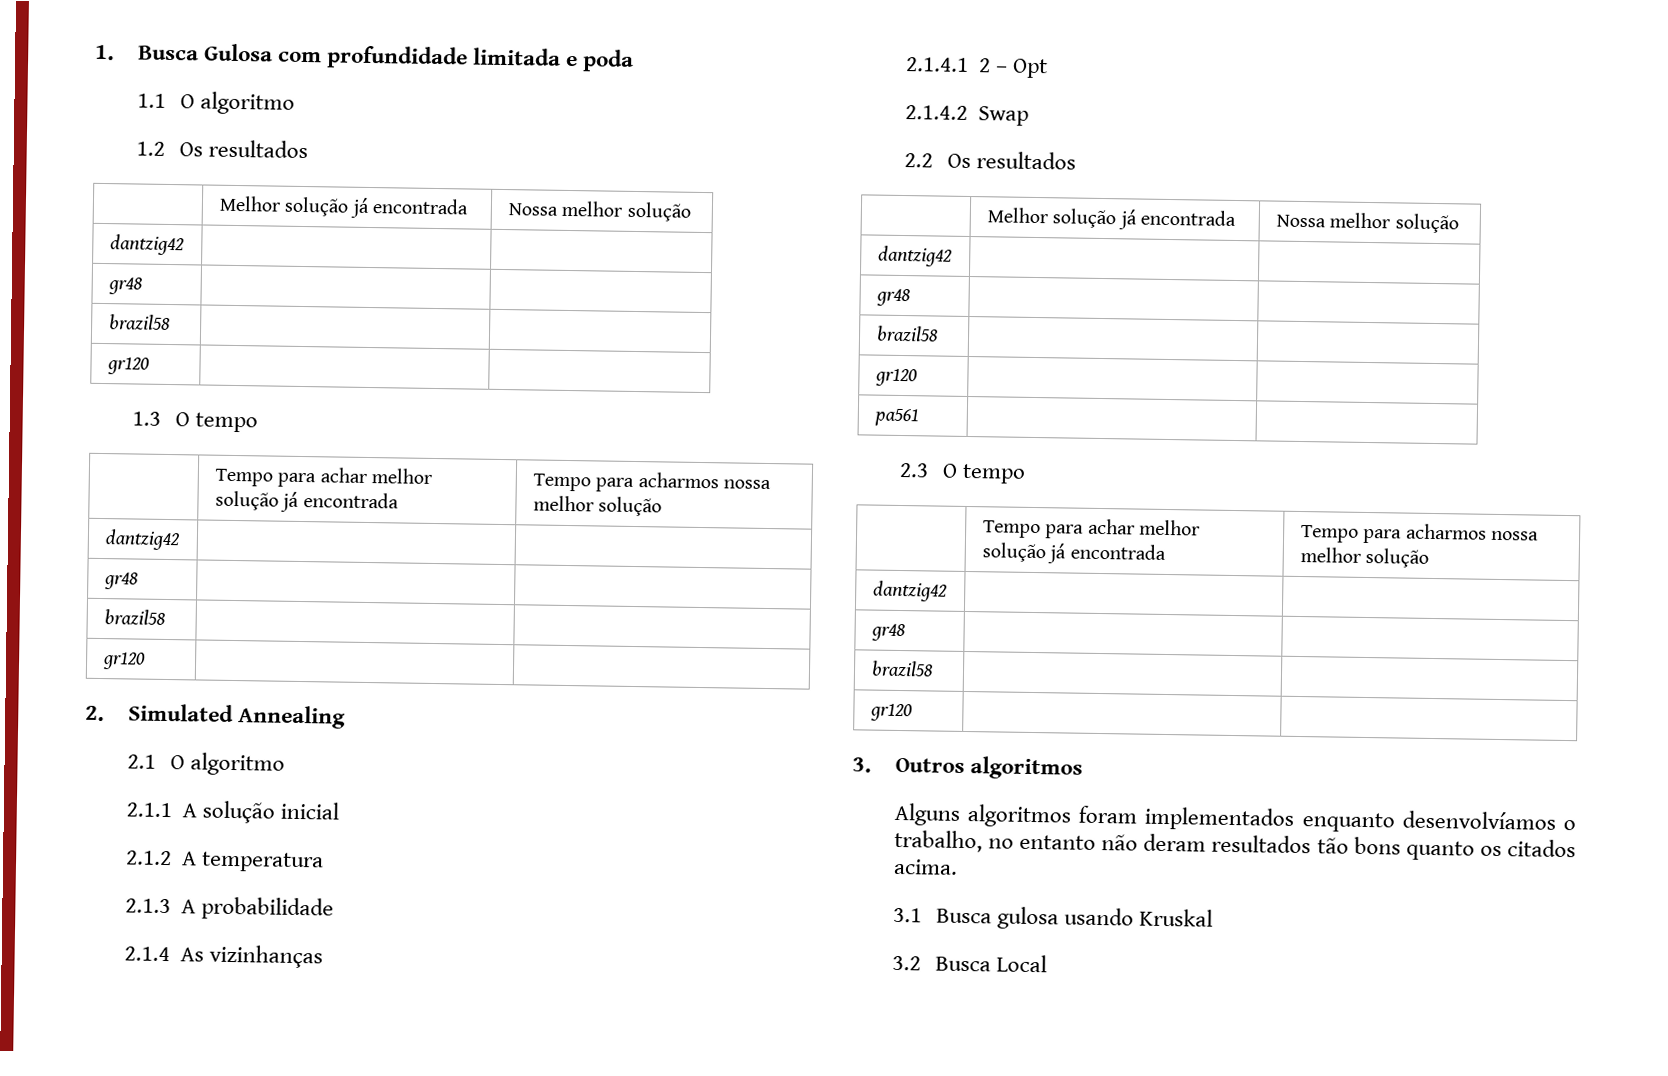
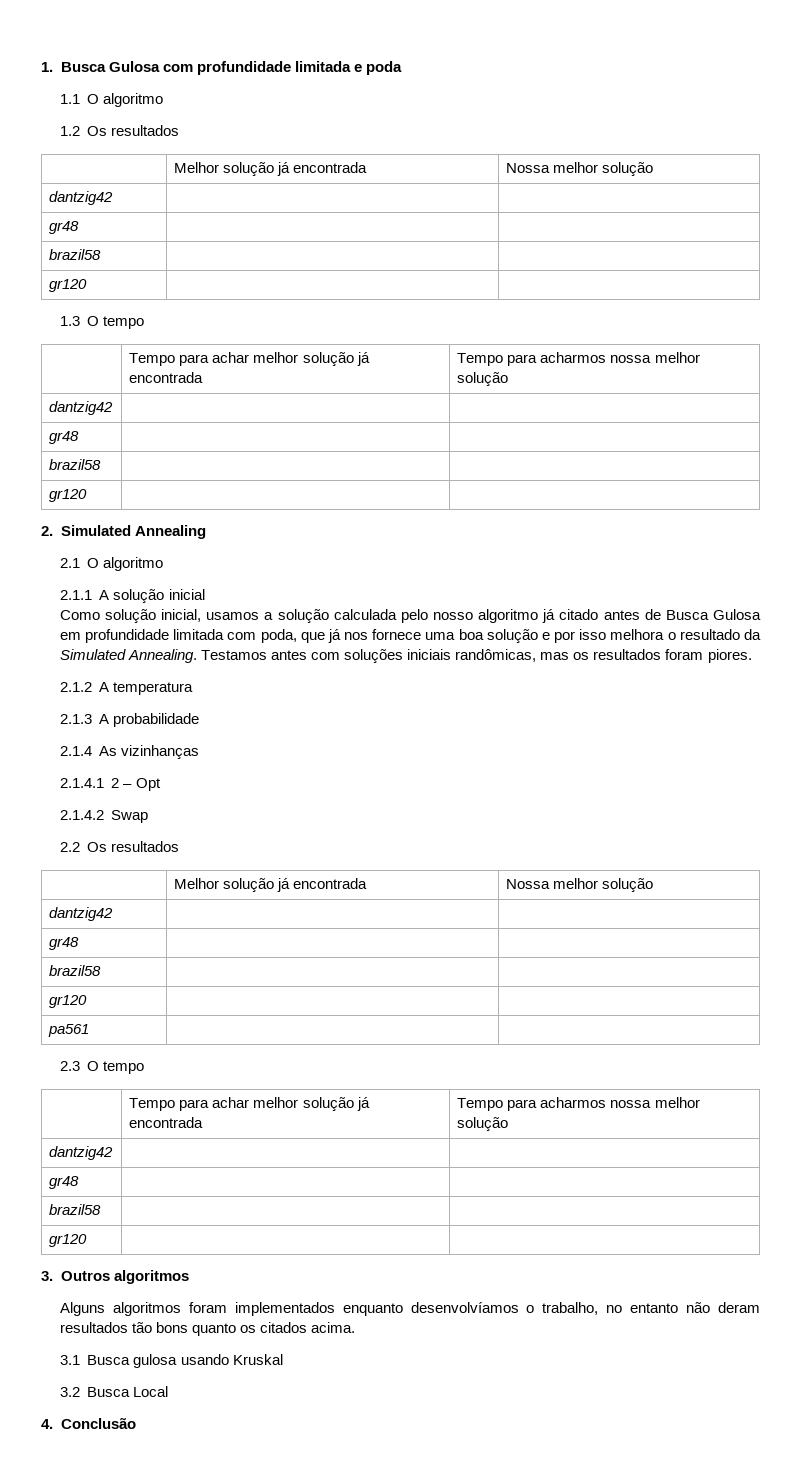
+ Como solução inicial, usamos a solução calculada pelo nosso algoritmo já citado antes de Busca Gulosa em profundidade limitada com poda, que já nos fornece uma boa solução e por isso melhora o resultado da Simulated Annealing. Testamos antes com soluções iniciais randômicas, mas os resultados foram piores.
+ 4. Conclusão

